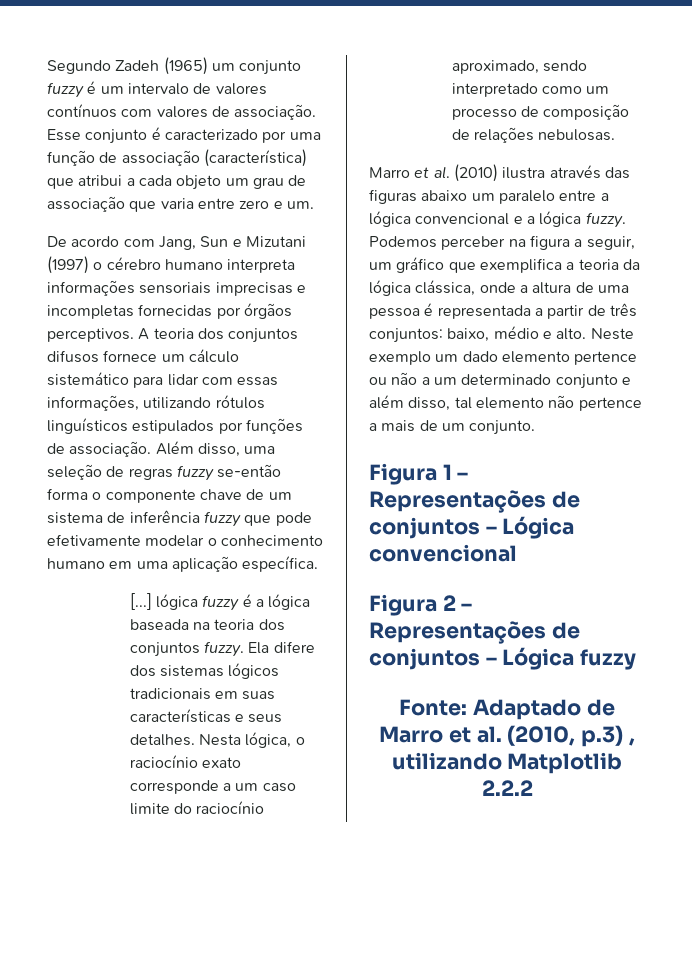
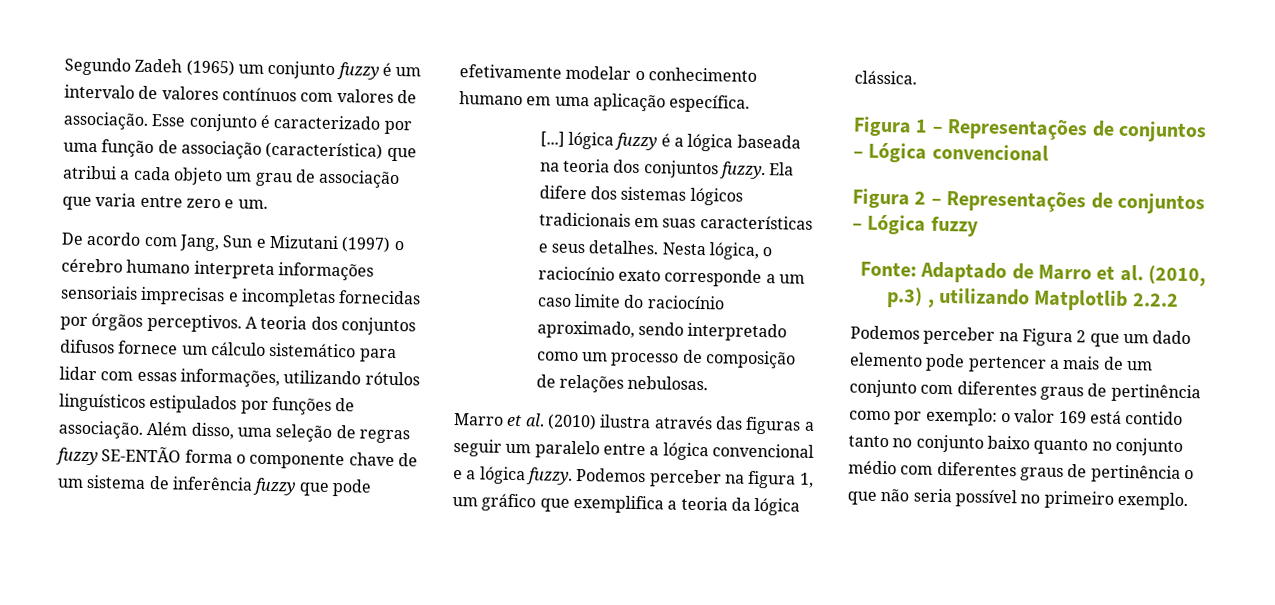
- Além disso, uma seleção de regras fuzzy se-então forma o componente chave de um sistema de inferência fuzzy que pode efetivamente modelar o conhecimento humano em uma aplicação específica.
+ Além disso, uma seleção de regras fuzzy SE-ENTÃO forma o componente chave de um sistema de inferência fuzzy que pode efetivamente modelar o conhecimento humano em uma aplicação específica.
- Marro et al. (2010) ilustra através das figuras abaixo um paralelo entre a lógica convencional e a lógica fuzzy.
+ Marro et al. (2010) ilustra através das figuras a seguir um paralelo entre a lógica convencional e a lógica fuzzy.
- Podemos perceber na figura a seguir, um gráfico que exemplifica a teoria da lógica clássica, onde a altura de uma pessoa é representada a partir de três conjuntos: baixo, médio e alto. Neste exemplo um dado elemento pertence ou não a um determinado conjunto e além disso, tal elemento não pertence a mais de um conjunto.
+ Podemos perceber na figura 1, um gráfico que exemplifica a teoria da lógica clássica.
+ Podemos perceber na Figura 2 que um dado elemento pode pertencer a mais de um conjunto com diferentes graus de pertinência como por exemplo: o valor 169 está contido tanto no conjunto baixo quanto no conjunto médio com diferentes graus de pertinência o que não seria possível no primeiro exemplo.

